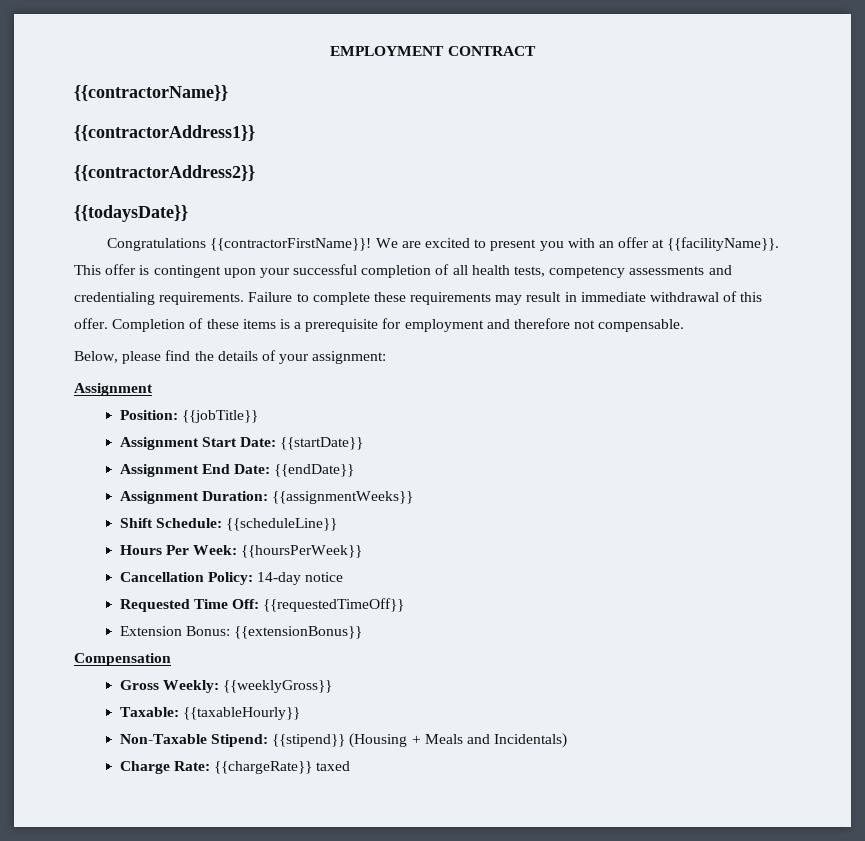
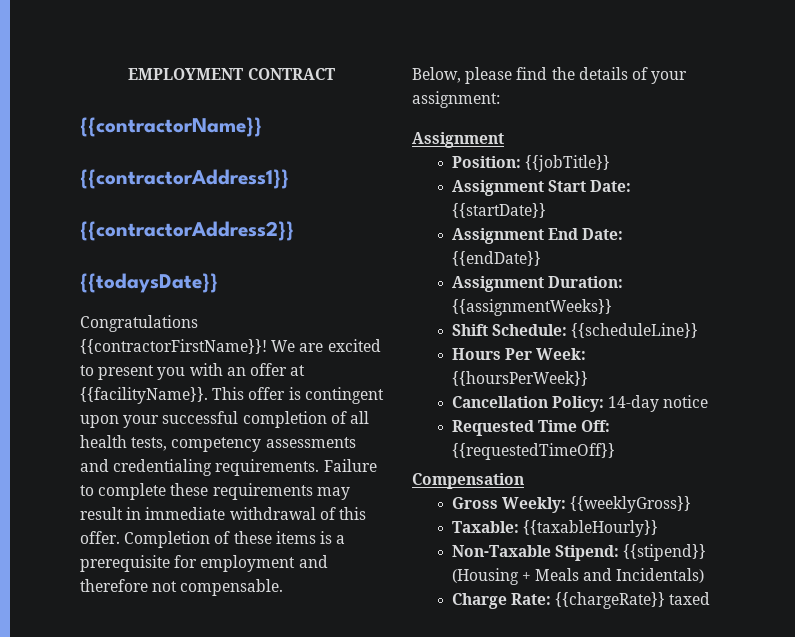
- Extension Bonus: {{extensionBonus}}

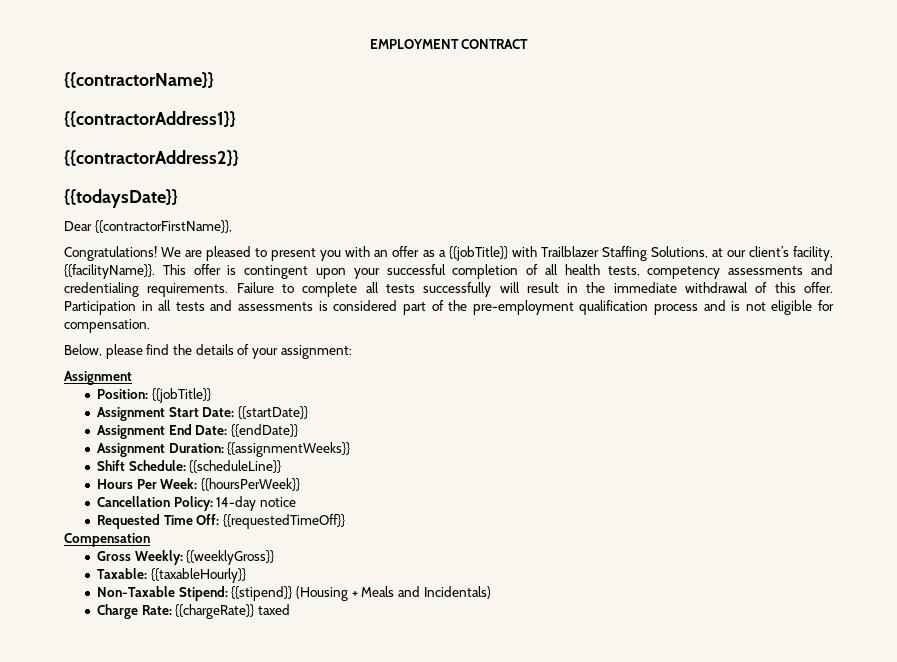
- Congratulations {{contractorFirstName}}!
+ Dear {{contractorFirstName}},
+ Congratulations!
- We are excited to present you with an offer at {{facilityName}}.
+ We are pleased to present you with an offer as a {{jobTitle}} with Trailblazer Staffing Solutions, at our client’s facility, {{facilityName}}.
- Failure to complete these requirements may result in immediate withdrawal of this offer.
+ Failure to complete all tests successfully will result in the immediate withdrawal of this offer.
- Completion of these items is a prerequisite for employment and therefore not compensable.
+ Participation in all tests and assessments is considered part of the pre-employment qualification process and is not eligible for compensation.

